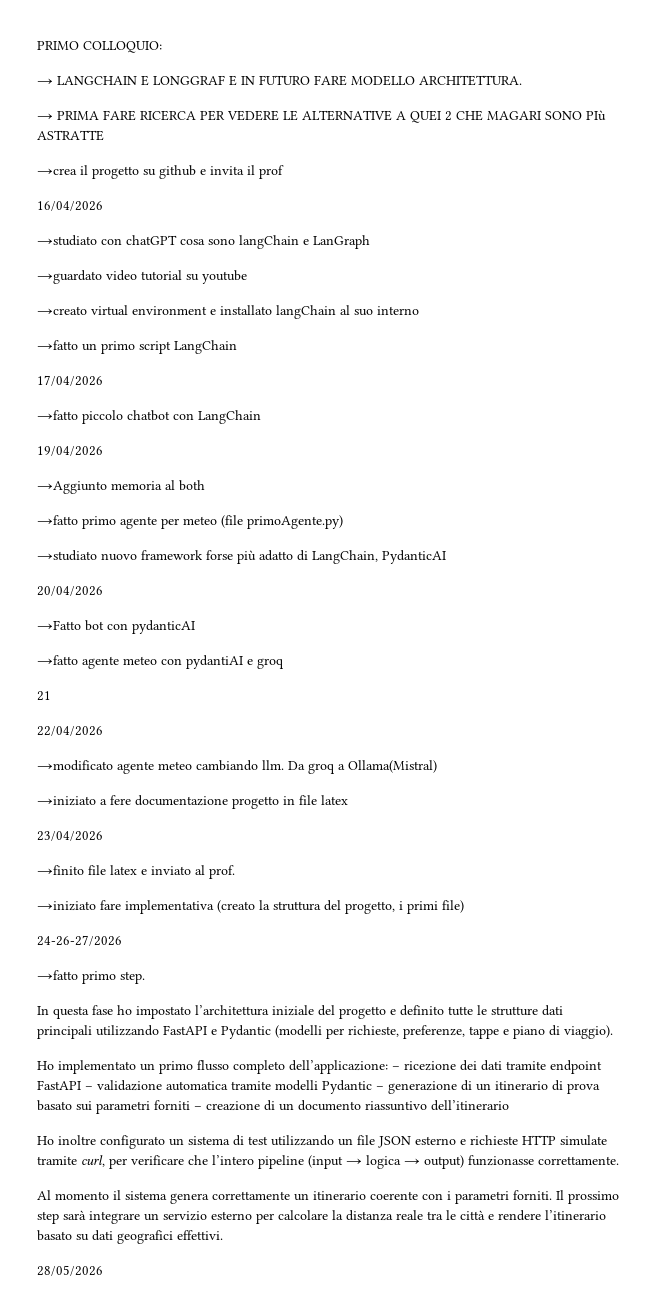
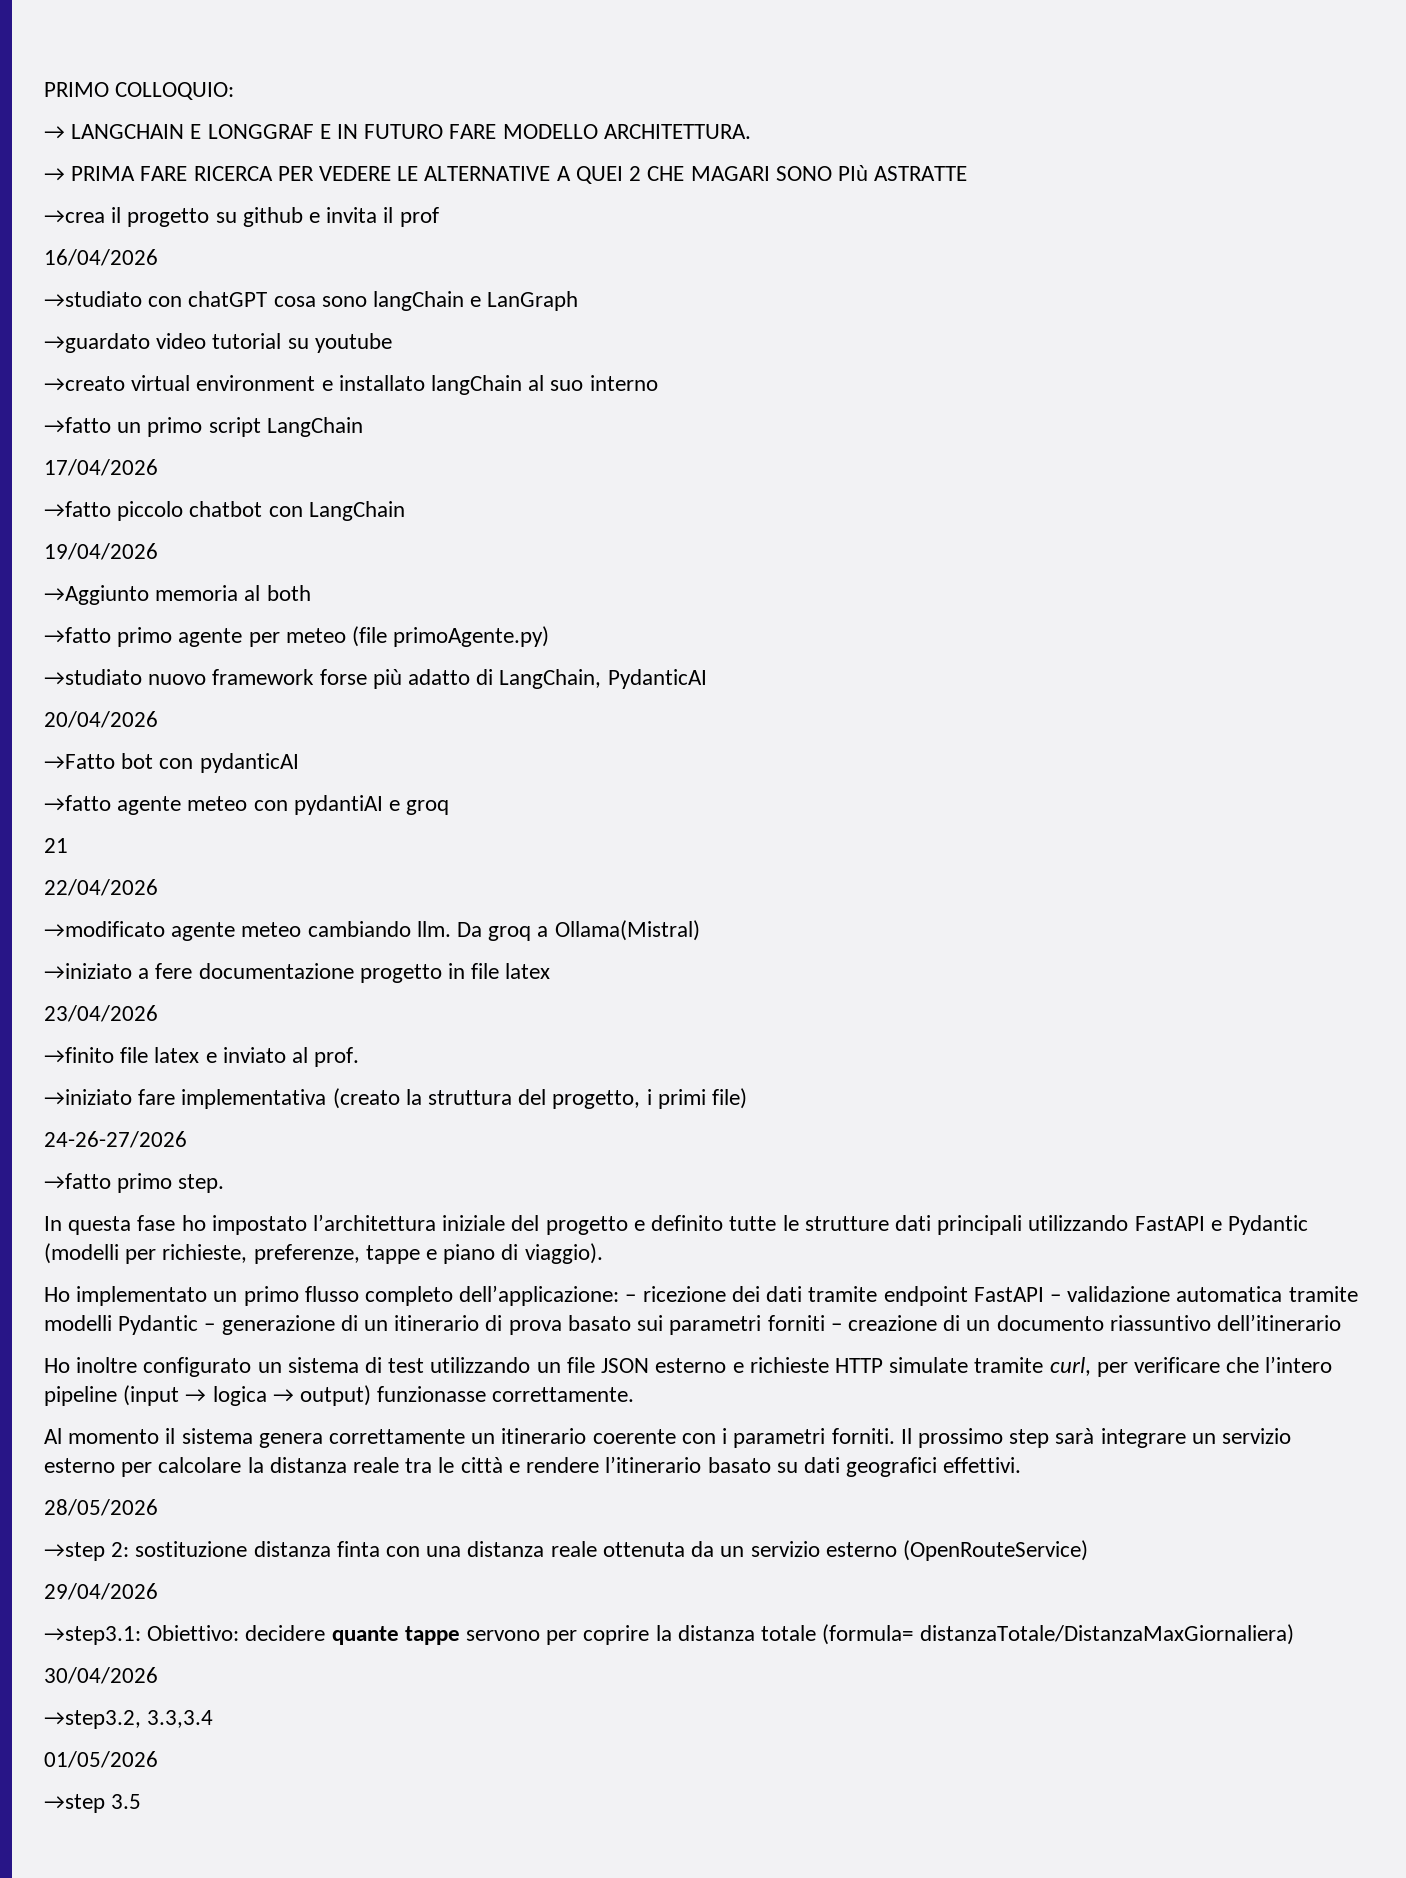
+ →step 2: sostituzione distanza finta con una distanza reale ottenuta da un servizio esterno (OpenRouteService)
+ 29/04/2026
+ →step3.1: Obiettivo: decidere quante tappe servono per coprire la distanza totale (formula= distanzaTotale/DistanzaMaxGiornaliera)
+ 30/04/2026
+ →step3.2, 3.3,3.4
+ 01/05/2026
+ →step 3.5

